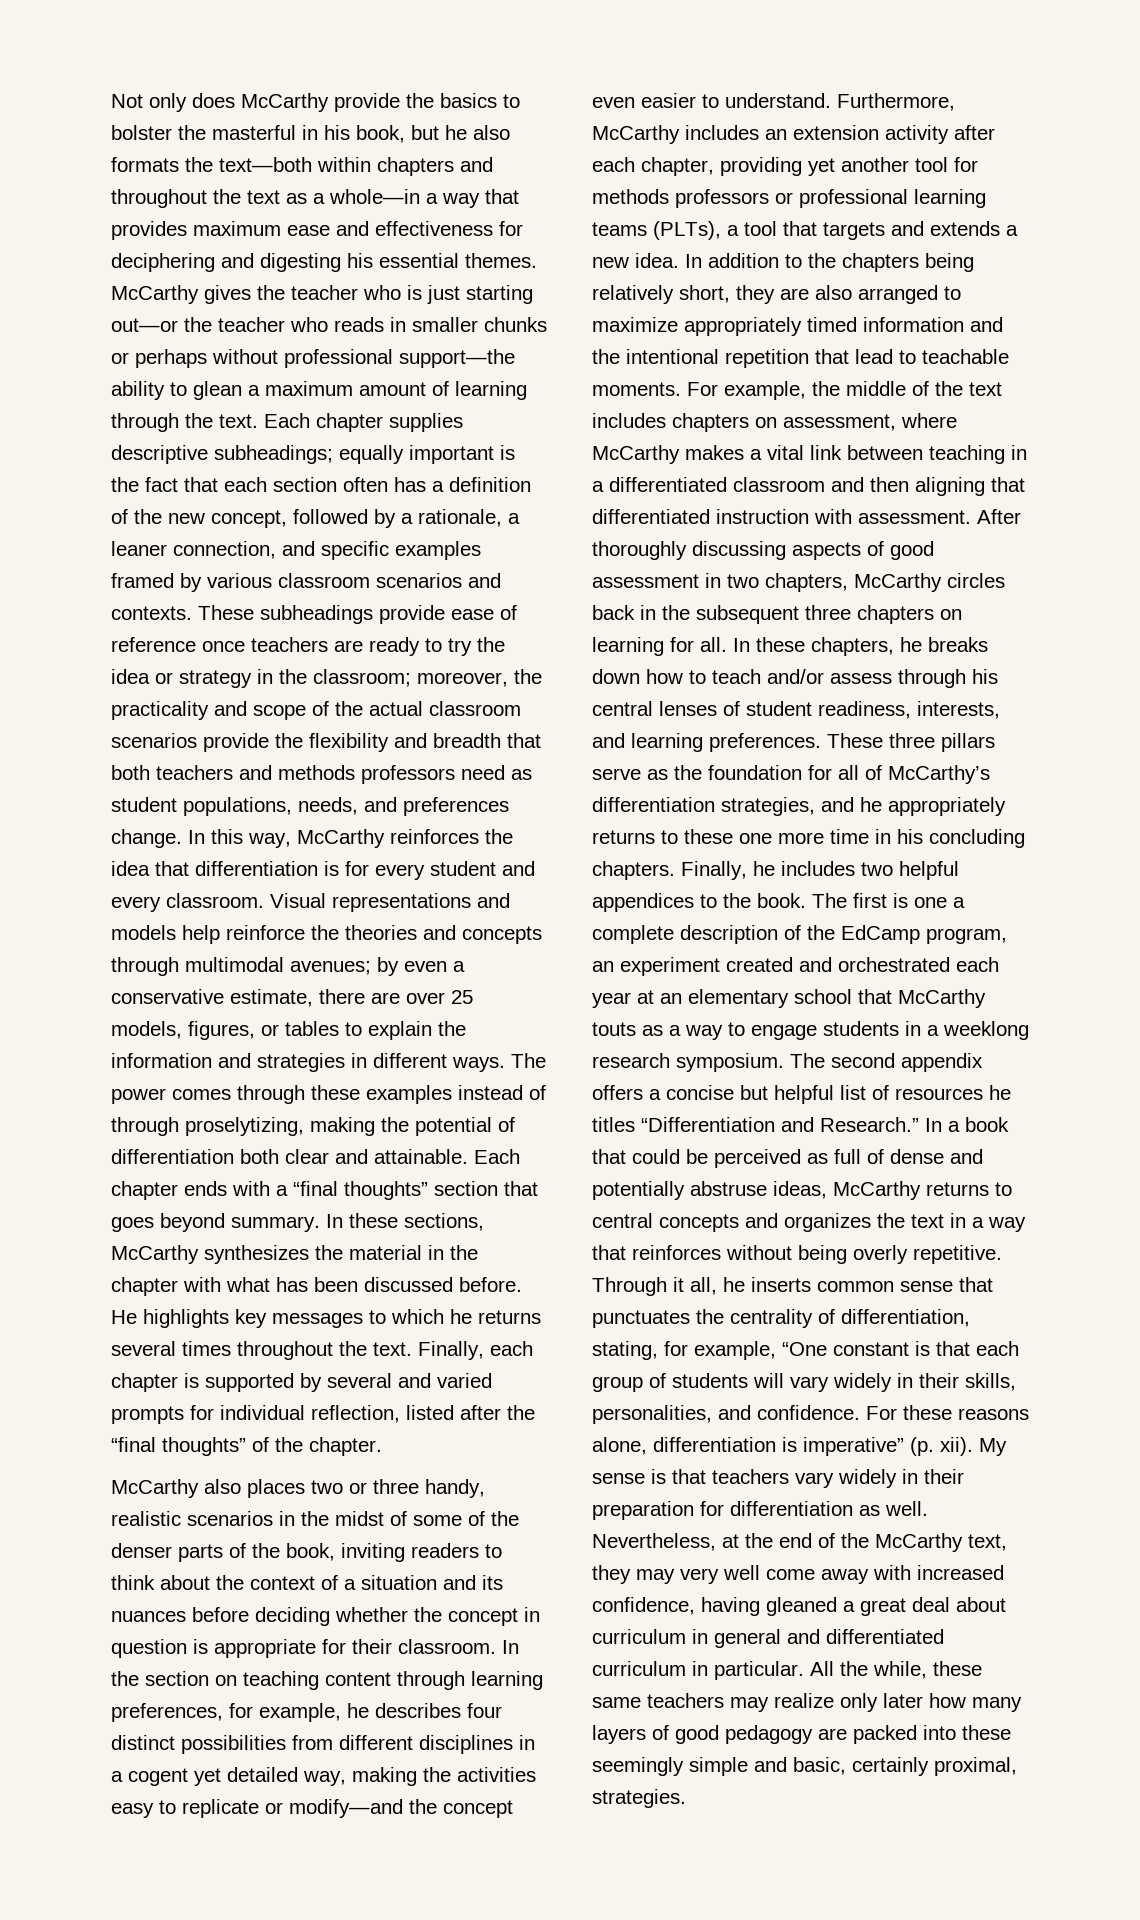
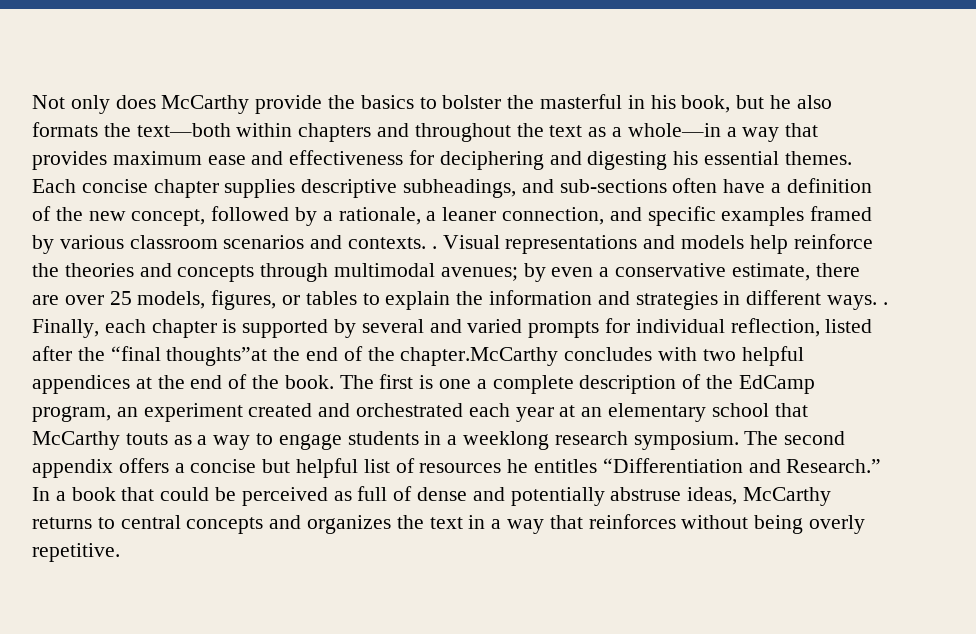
- McCarthy gives the teacher who is just starting out—or the teacher who reads in smaller chunks or perhaps without professional support—the ability to glean a maximum amount of learning through the text. Each chapter supplies descriptive subheadings; equally important is the fact that each section often has a definition of the new concept, followed by a rationale, a leaner connection, and specific examples framed by various classroom scenarios and contexts. These subheadings provide ease of reference once teachers are ready to try the idea or strategy in the classroom; moreover, the practicality and scope of the actual classroom scenarios provide the flexibility and breadth that both teachers and methods professors need as student populations, needs, and preferences change. In this way, McCarthy reinforces the idea that differentiation is for every student and every classroom.
+ Each concise chapter supplies descriptive subheadings, and sub-sections often have a definition of the new concept, followed by a rationale, a leaner connection, and specific examples framed by various classroom scenarios and contexts. .
- Visual representations and models help reinforce the theories and concepts through multimodal avenues; by even a conservative estimate, there are over 25 models, figures, or tables to explain the information and strategies in different ways. The power comes through these examples instead of through proselytizing, making the potential of differentiation both clear and attainable. Each chapter ends with a “final thoughts” section that goes beyond summary. In these sections, McCarthy synthesizes the material in the chapter with what has been discussed before. He highlights key messages to which he returns several times throughout the text.
+ Visual representations and models help reinforce the theories and concepts through multimodal avenues; by even a conservative estimate, there are over 25 models, figures, or tables to explain the information and strategies in different ways. .
- Finally, each chapter is supported by several and varied prompts for individual reflection, listed after the “final thoughts” of the chapter.
- McCarthy also places two or three handy, realistic scenarios in the midst of some of the denser parts of the book, inviting readers to think about the context of a situation and its nuances before deciding whether the concept in question is appropriate for their classroom. In the section on teaching content through learning preferences, for example, he describes four distinct possibilities from different disciplines in a cogent yet detailed way, making the activities easy to replicate or modify—and the concept even easier to understand. Furthermore, McCarthy includes an extension activity after each chapter, providing yet another tool for methods professors or professional learning teams (PLTs), a tool that targets and extends a new idea. In addition to the chapters being relatively short, they are also arranged to maximize appropriately timed information and the intentional repetition that lead to teachable moments. For example, the middle of the text includes chapters on assessment, where McCarthy makes a vital link between teaching in a differentiated classroom and then aligning that differentiated instruction with assessment. After thoroughly discussing aspects of good assessment in two chapters, McCarthy circles back in the subsequent three chapters on learning for all. In these chapters, he breaks down how to teach and/or assess through his central lenses of student readiness, interests, and learning preferences. These three pillars serve as the foundation for all of McCarthy’s differentiation strategies, and he appropriately returns to these one more time in his concluding chapters. Finally, he includes two helpful appendices to the book.
+ Finally, each chapter is supported by several and varied prompts for individual reflection, listed after the “final thoughts”at the end of the chapter.McCarthy concludes with two helpful appendices at the end of the book.
- The second appendix offers a concise but helpful list of resources he titles “Differentiation and Research.”
+ The second appendix offers a concise but helpful list of resources he entitles “Differentiation and Research.”
- Through it all, he inserts common sense that punctuates the centrality of differentiation, stating, for example, “One constant is that each group of students will vary widely in their skills, personalities, and confidence. For these reasons alone, differentiation is imperative” (p. xii). My sense is that teachers vary widely in their preparation for differentiation as well. Nevertheless, at the end of the McCarthy text, they may very well come away with increased confidence, having gleaned a great deal about curriculum in general and differentiated curriculum in particular. All the while, these same teachers may realize only later how many layers of good pedagogy are packed into these seemingly simple and basic, certainly proximal, strategies.

